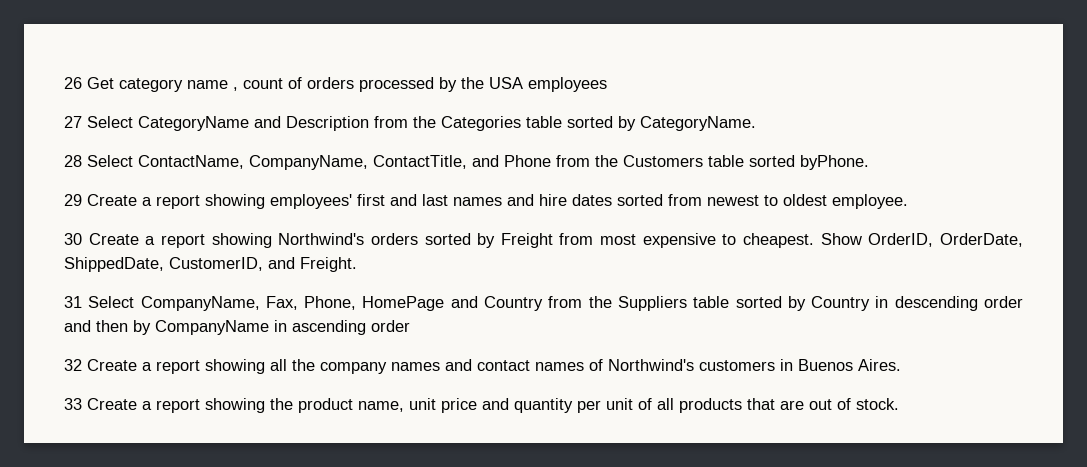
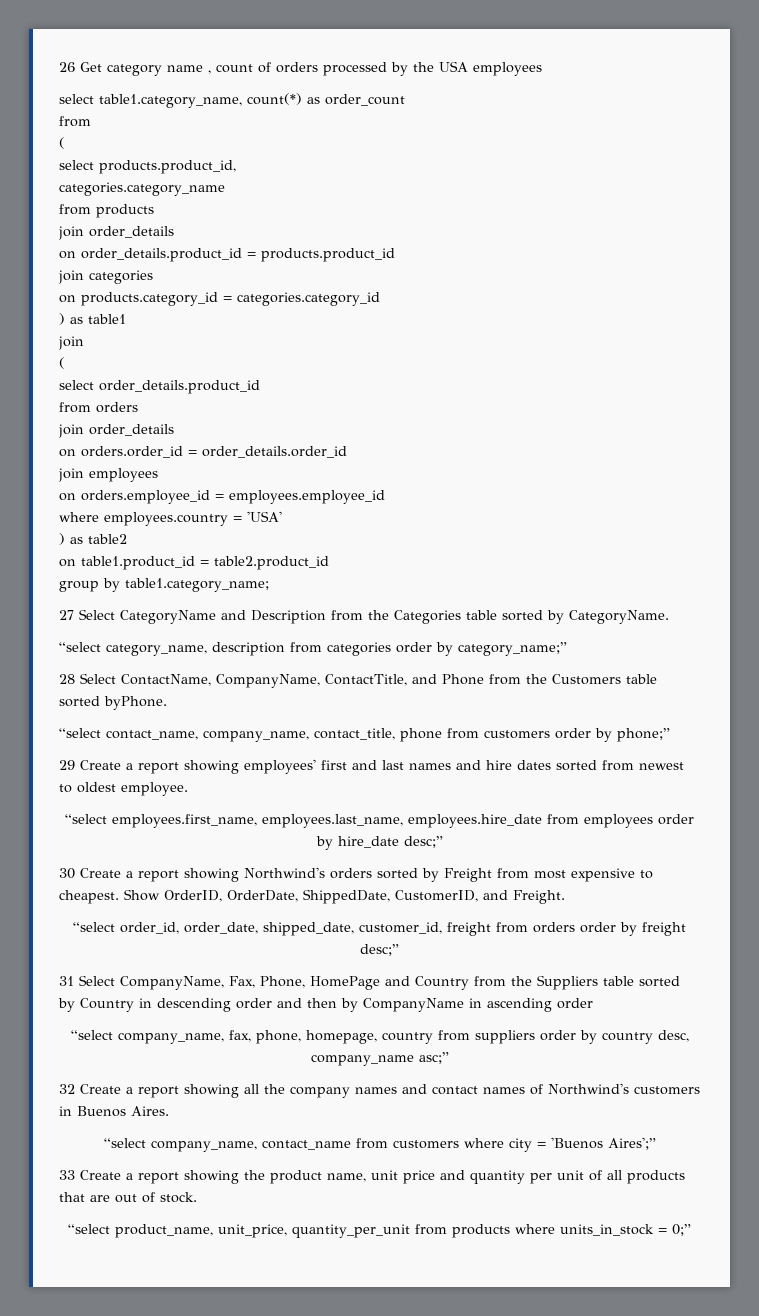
+ select table1.category_name, count(*) as order_count
+ from
+ (
+ select products.product_id,
+ categories.category_name
+ from products
+ join order_details
+ on order_details.product_id = products.product_id
+ join categories
+ on products.category_id = categories.category_id
+ ) as table1
+ join
+ (
+ select order_details.product_id
+ from orders
+ join order_details
+ on orders.order_id = order_details.order_id
+ join employees
+ on orders.employee_id = employees.employee_id
+ where employees.country = 'USA'
+ ) as table2
+ on table1.product_id = table2.product_id
+ group by table1.category_name;
+ “select category_name, description from categories order by category_name;”
+ “select contact_name, company_name, contact_title, phone from customers order by phone;”
+ “select employees.first_name, employees.last_name, employees.hire_date from employees order by hire_date desc;”
+ “select order_id, order_date, shipped_date, customer_id, freight from orders order by freight desc;”
+ “select company_name, fax, phone, homepage, country from suppliers order by country desc, company_name asc;”
+ “select company_name, contact_name from customers where city = 'Buenos Aires';”
+ “select product_name, unit_price, quantity_per_unit from products where units_in_stock = 0;”

